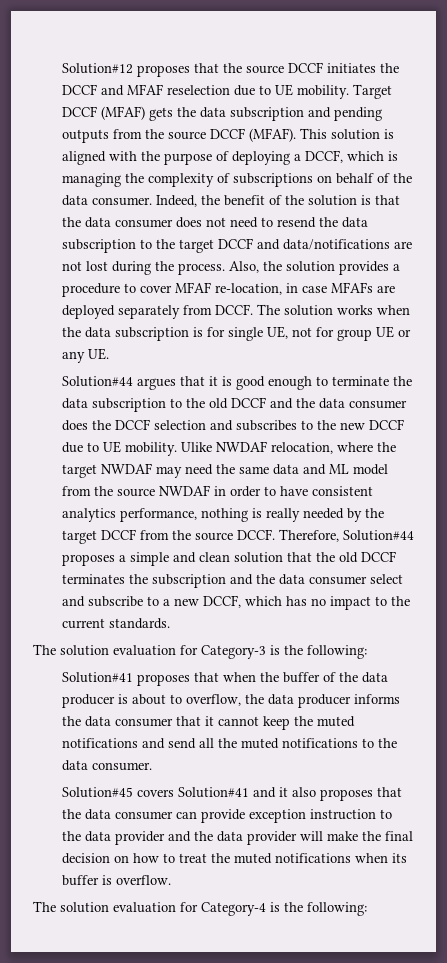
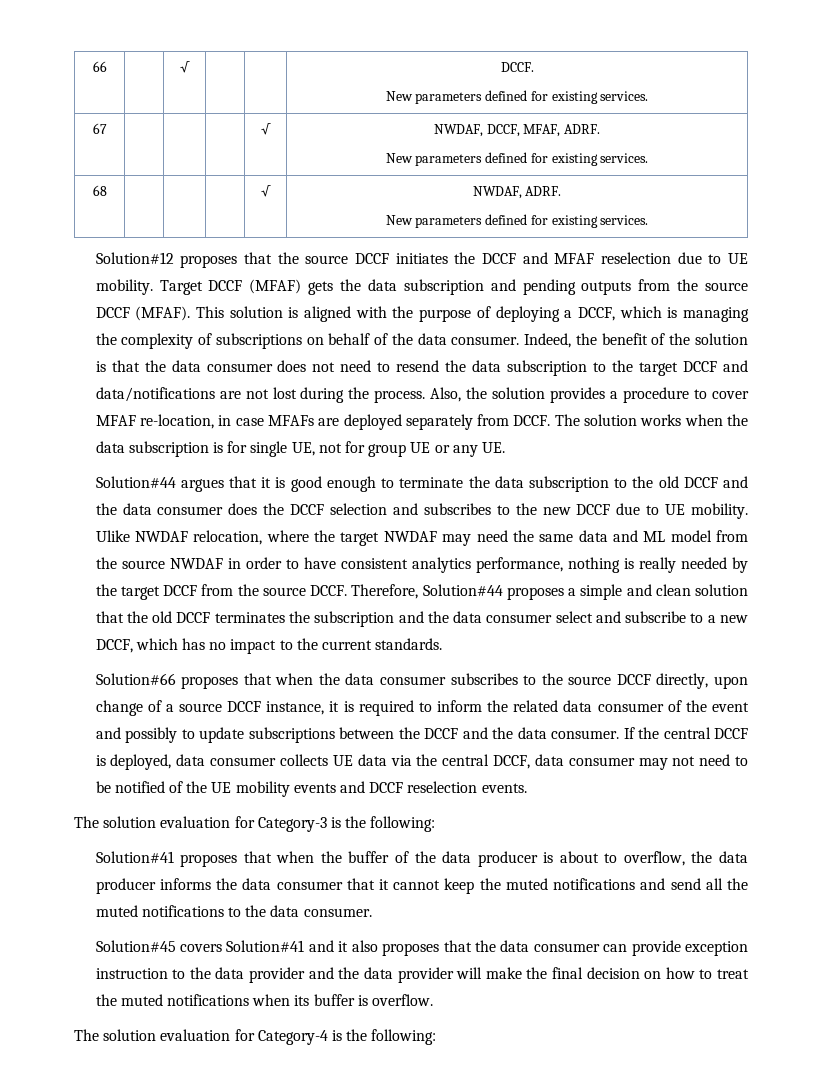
+ 66 | | √ | | | DCCF.
+ New parameters defined for existing services.
+ 67 | | | | √ | NWDAF, DCCF, MFAF, ADRF.
+ New parameters defined for existing services.
+ 68 | | | | √ | NWDAF, ADRF.
+ New parameters defined for existing services.
+ Solution#66 proposes that when the data consumer subscribes to the source DCCF directly, upon change of a source DCCF instance, it is required to inform the related data consumer of the event and possibly to update subscriptions between the DCCF and the data consumer. If the central DCCF is deployed, data consumer collects UE data via the central DCCF, data consumer may not need to be notified of the UE mobility events and DCCF reselection events.

